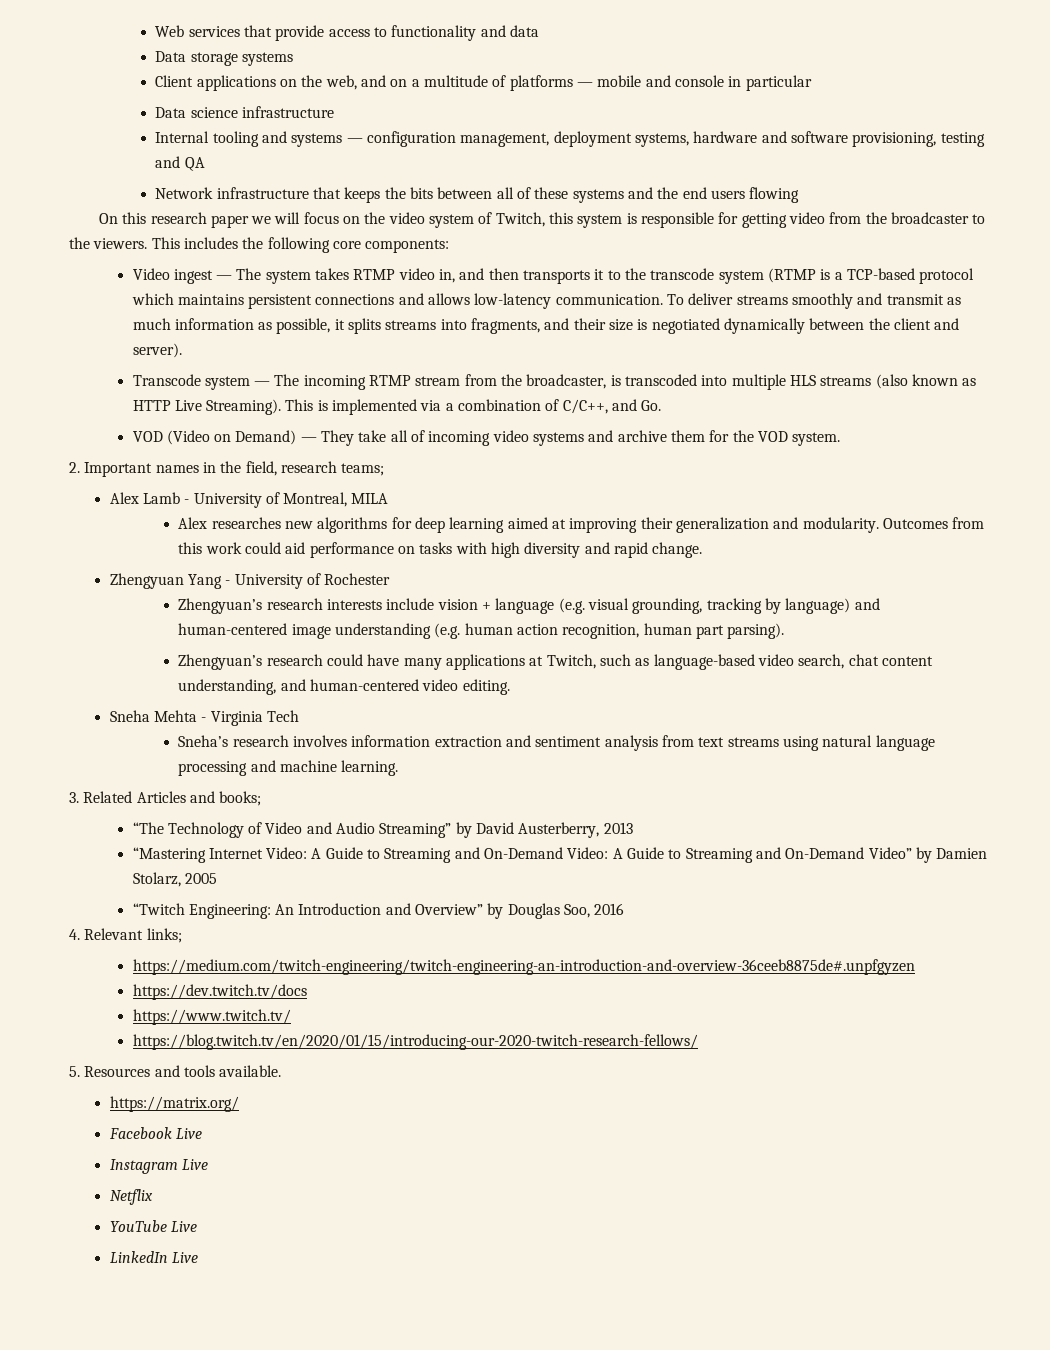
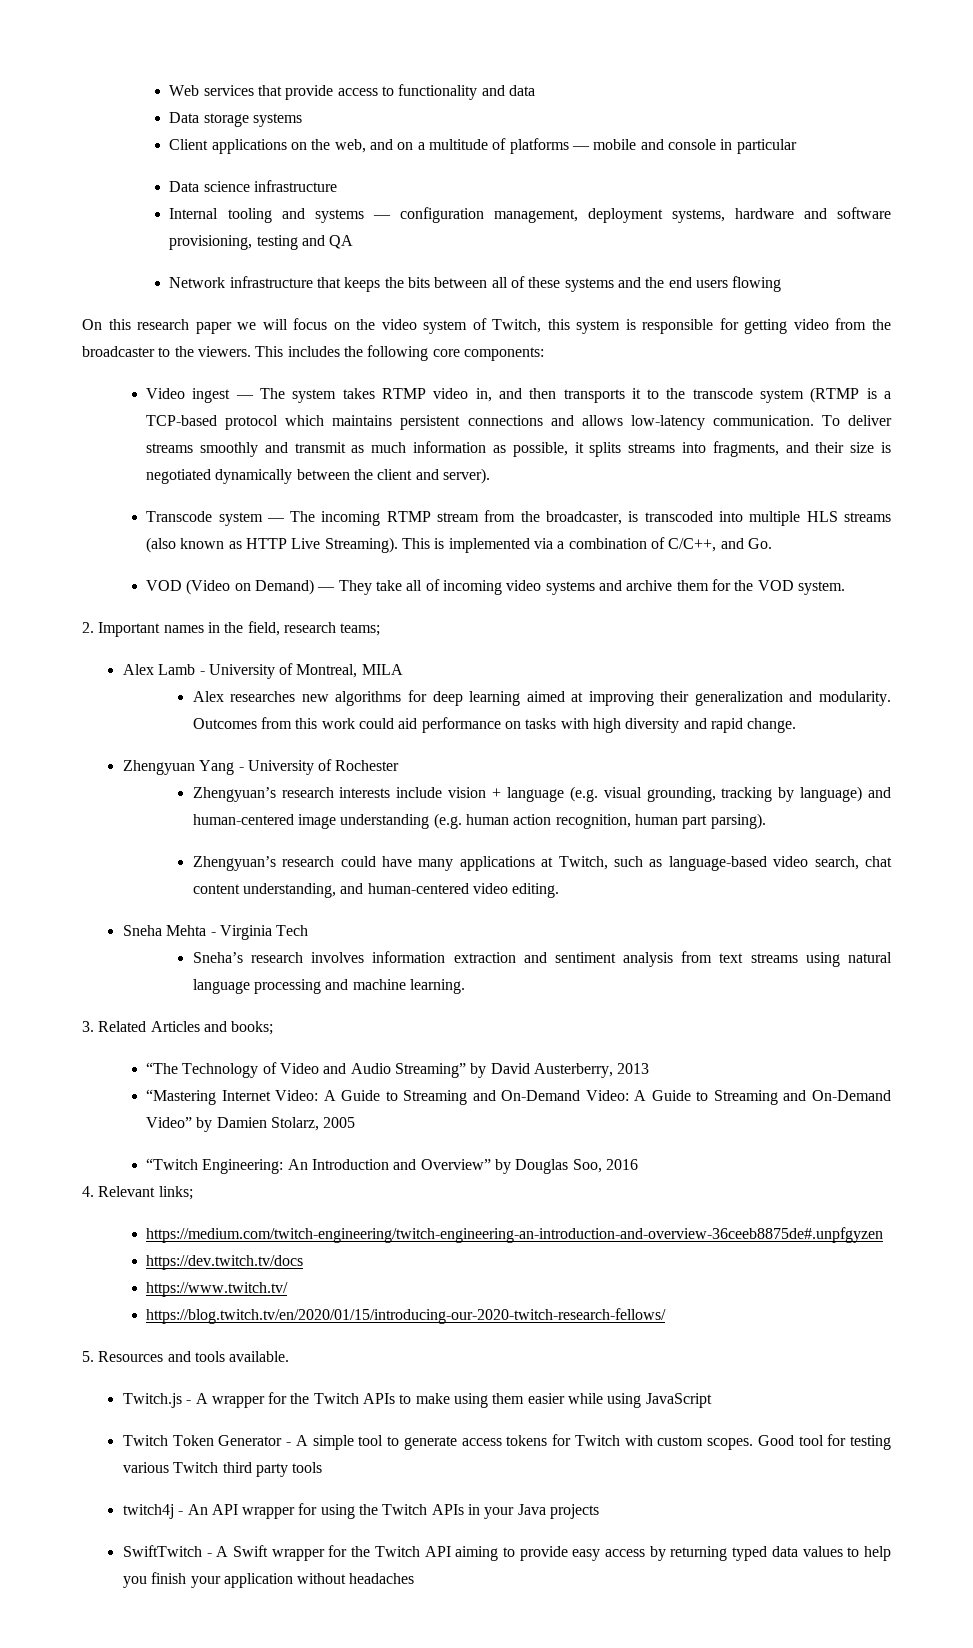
- https://matrix.org/
- Facebook Live
- Instagram Live
- Netflix
- YouTube Live
- LinkedIn Live
+ Twitch.js - A wrapper for the Twitch APIs to make using them easier while using JavaScript
+ Twitch Token Generator - A simple tool to generate access tokens for Twitch with custom scopes. Good tool for testing various Twitch third party tools
+ twitch4j - An API wrapper for using the Twitch APIs in your Java projects
+ SwiftTwitch - A Swift wrapper for the Twitch API aiming to provide easy access by returning typed data values to help you finish your application without headaches

